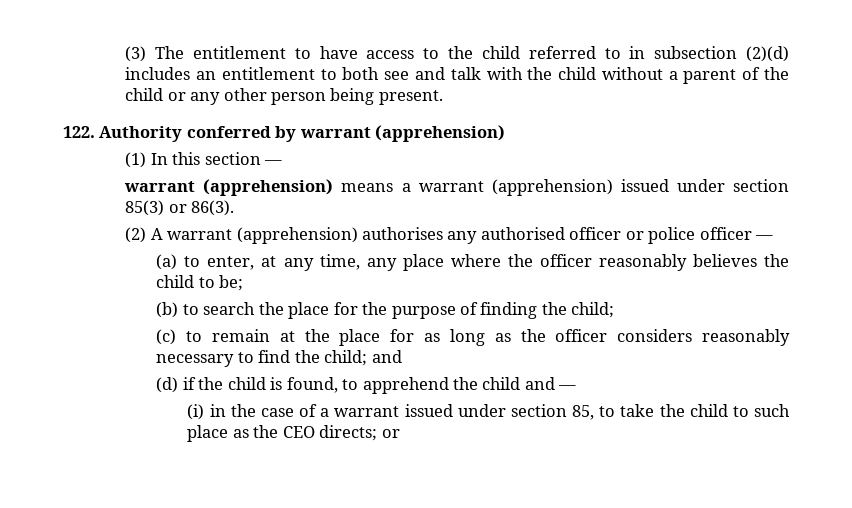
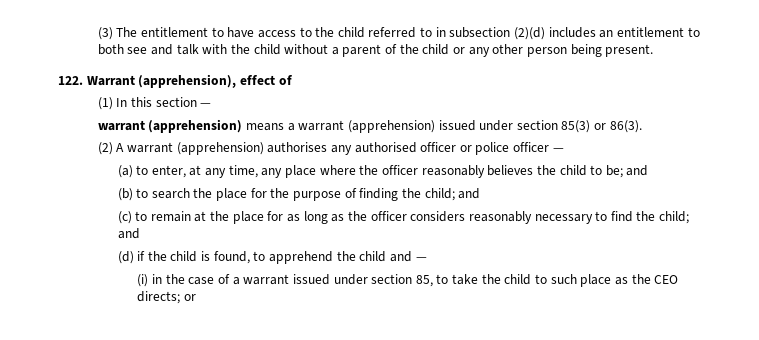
- 122. Authority conferred by warrant (apprehension)
+ 122. Warrant (apprehension), effect of
- (a) to enter, at any time, any place where the officer reasonably believes the child to be;
+ (a) to enter, at any time, any place where the officer reasonably believes the child to be; and
- (b) to search the place for the purpose of finding the child;
+ (b) to search the place for the purpose of finding the child; and

